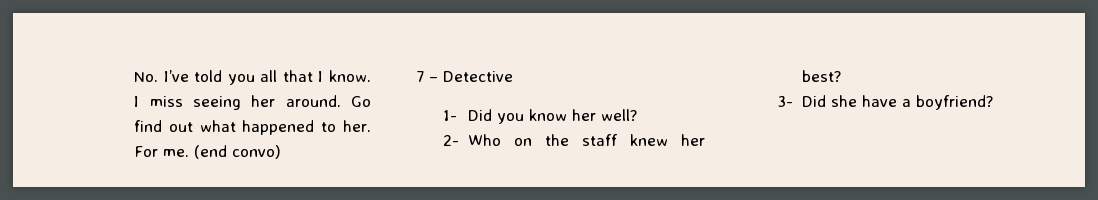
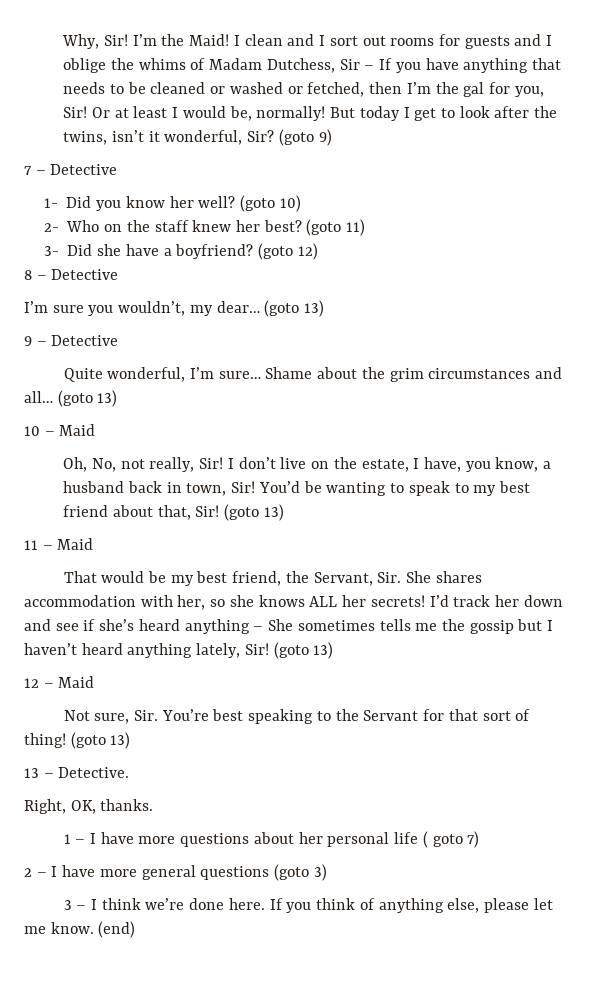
- No. I’ve told you all that I know. I miss seeing her around. Go find out what happened to her. For me. (end convo)
+ Why, Sir! I’m the Maid! I clean and I sort out rooms for guests and I oblige the whims of Madam Dutchess, Sir – If you have anything that needs to be cleaned or washed or fetched, then I’m the gal for you, Sir! Or at least I would be, normally! But today I get to look after the twins, isn’t it wonderful, Sir? (goto 9)
+ (goto 10)
+ (goto 11)
+ (goto 12)
+ 8 – Detective
+ I’m sure you wouldn’t, my dear… (goto 13)
+ 9 – Detective
+ Quite wonderful, I’m sure… Shame about the grim circumstances and all… (goto 13)
+ 10 – Maid
+ Oh, No, not really, Sir! I don’t live on the estate, I have, you know, a husband back in town, Sir! You’d be wanting to speak to my best friend about that, Sir! (goto 13)
+ 11 – Maid
+ That would be my best friend, the Servant, Sir. She shares accommodation with her, so she knows ALL her secrets! I’d track her down and see if she’s heard anything – She sometimes tells me the gossip but I haven’t heard anything lately, Sir! (goto 13)
+ 12 – Maid
+ Not sure, Sir. You’re best speaking to the Servant for that sort of thing! (goto 13)
+ 13 – Detective.
+ Right, OK, thanks.
+ 1 – I have more questions about her personal life ( goto 7)
+ 2 – I have more general questions (goto 3)
+ 3 – I think we’re done here. If you think of anything else, please let me know. (end)

